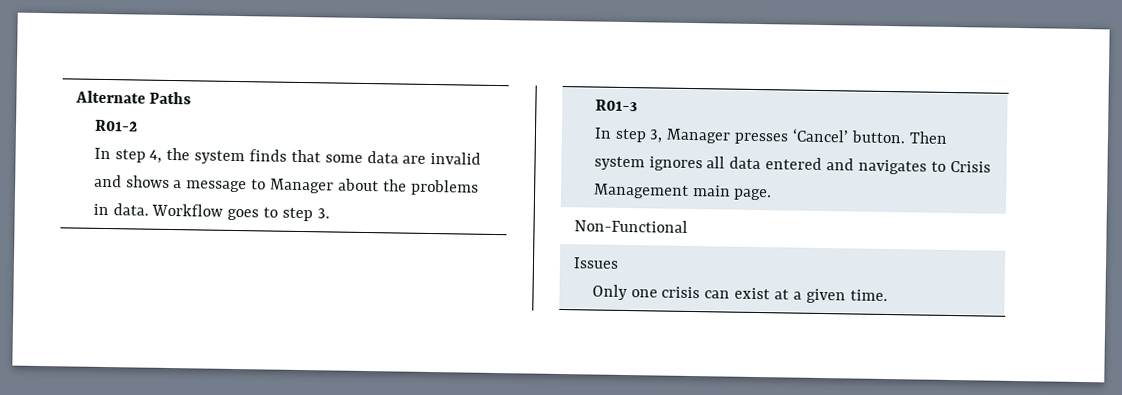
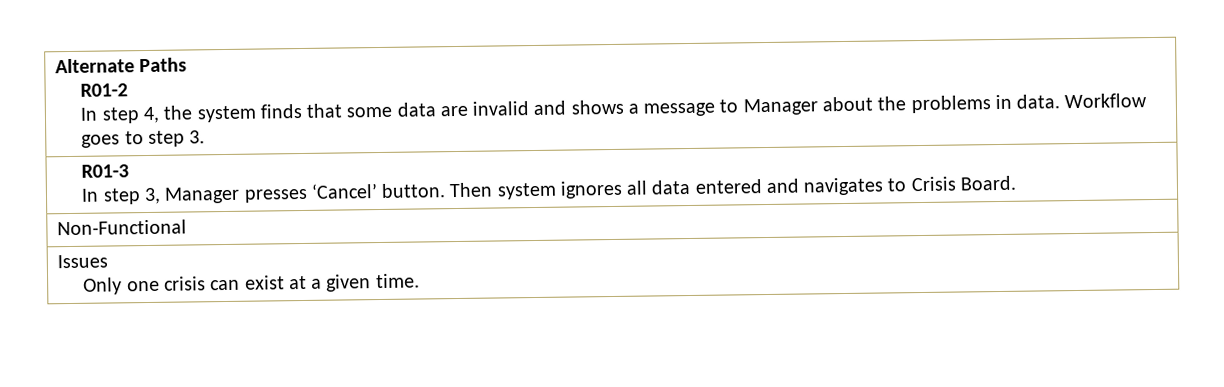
  R01-3
- In step 3, Manager presses ‘Cancel’ button. Then system ignores all data entered and navigates to Crisis Management main page.
+ In step 3, Manager presses ‘Cancel’ button. Then system ignores all data entered and navigates to Crisis Board.

